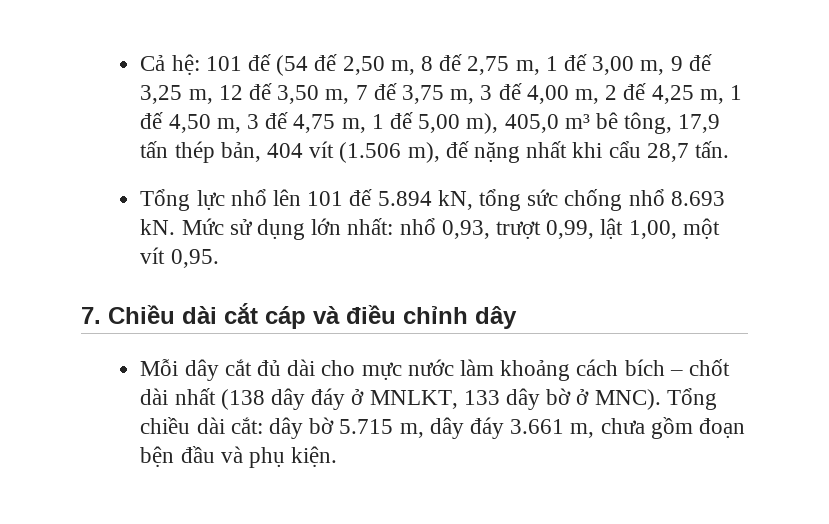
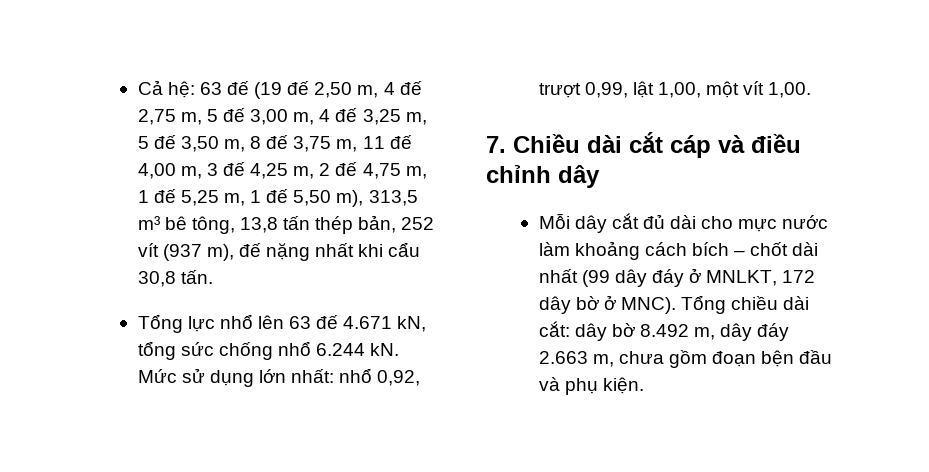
- Cả hệ: 101 đế (54 đế 2,50 m, 8 đế 2,75 m, 1 đế 3,00 m, 9 đế 3,25 m, 12 đế 3,50 m, 7 đế 3,75 m, 3 đế 4,00 m, 2 đế 4,25 m, 1 đế 4,50 m, 3 đế 4,75 m, 1 đế 5,00 m), 405,0 m³ bê tông, 17,9 tấn thép bản, 404 vít (1.506 m), đế nặng nhất khi cẩu 28,7 tấn.
+ Cả hệ: 63 đế (19 đế 2,50 m, 4 đế 2,75 m, 5 đế 3,00 m, 4 đế 3,25 m, 5 đế 3,50 m, 8 đế 3,75 m, 11 đế 4,00 m, 3 đế 4,25 m, 2 đế 4,75 m, 1 đế 5,25 m, 1 đế 5,50 m), 313,5 m³ bê tông, 13,8 tấn thép bản, 252 vít (937 m), đế nặng nhất khi cẩu 30,8 tấn.
- Tổng lực nhổ lên 101 đế 5.894 kN, tổng sức chống nhổ 8.693 kN.
+ Tổng lực nhổ lên 63 đế 4.671 kN, tổng sức chống nhổ 6.244 kN.
- Mức sử dụng lớn nhất: nhổ 0,93, trượt 0,99, lật 1,00, một vít 0,95.
+ Mức sử dụng lớn nhất: nhổ 0,92, trượt 0,99, lật 1,00, một vít 1,00.
- Mỗi dây cắt đủ dài cho mực nước làm khoảng cách bích – chốt dài nhất (138 dây đáy ở MNLKT, 133 dây bờ ở MNC).
+ Mỗi dây cắt đủ dài cho mực nước làm khoảng cách bích – chốt dài nhất (99 dây đáy ở MNLKT, 172 dây bờ ở MNC).
- Tổng chiều dài cắt: dây bờ 5.715 m, dây đáy 3.661 m, chưa gồm đoạn bện đầu và phụ kiện.
+ Tổng chiều dài cắt: dây bờ 8.492 m, dây đáy 2.663 m, chưa gồm đoạn bện đầu và phụ kiện.

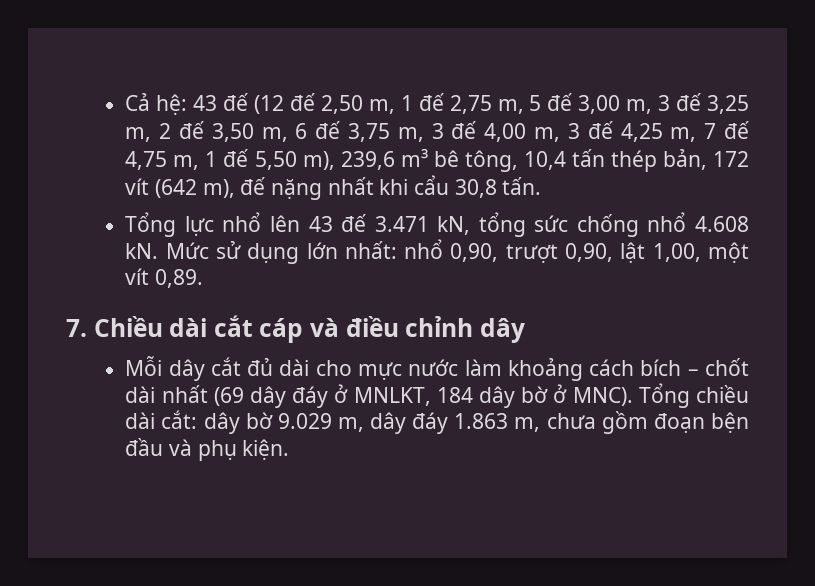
- Cả hệ: 63 đế (19 đế 2,50 m, 4 đế 2,75 m, 5 đế 3,00 m, 4 đế 3,25 m, 5 đế 3,50 m, 8 đế 3,75 m, 11 đế 4,00 m, 3 đế 4,25 m, 2 đế 4,75 m, 1 đế 5,25 m, 1 đế 5,50 m), 313,5 m³ bê tông, 13,8 tấn thép bản, 252 vít (937 m), đế nặng nhất khi cẩu 30,8 tấn.
+ Cả hệ: 43 đế (12 đế 2,50 m, 1 đế 2,75 m, 5 đế 3,00 m, 3 đế 3,25 m, 2 đế 3,50 m, 6 đế 3,75 m, 3 đế 4,00 m, 3 đế 4,25 m, 7 đế 4,75 m, 1 đế 5,50 m), 239,6 m³ bê tông, 10,4 tấn thép bản, 172 vít (642 m), đế nặng nhất khi cẩu 30,8 tấn.
- Tổng lực nhổ lên 63 đế 4.671 kN, tổng sức chống nhổ 6.244 kN.
+ Tổng lực nhổ lên 43 đế 3.471 kN, tổng sức chống nhổ 4.608 kN.
- Mức sử dụng lớn nhất: nhổ 0,92, trượt 0,99, lật 1,00, một vít 1,00.
+ Mức sử dụng lớn nhất: nhổ 0,90, trượt 0,90, lật 1,00, một vít 0,89.
- Mỗi dây cắt đủ dài cho mực nước làm khoảng cách bích – chốt dài nhất (99 dây đáy ở MNLKT, 172 dây bờ ở MNC).
+ Mỗi dây cắt đủ dài cho mực nước làm khoảng cách bích – chốt dài nhất (69 dây đáy ở MNLKT, 184 dây bờ ở MNC).
- Tổng chiều dài cắt: dây bờ 8.492 m, dây đáy 2.663 m, chưa gồm đoạn bện đầu và phụ kiện.
+ Tổng chiều dài cắt: dây bờ 9.029 m, dây đáy 1.863 m, chưa gồm đoạn bện đầu và phụ kiện.

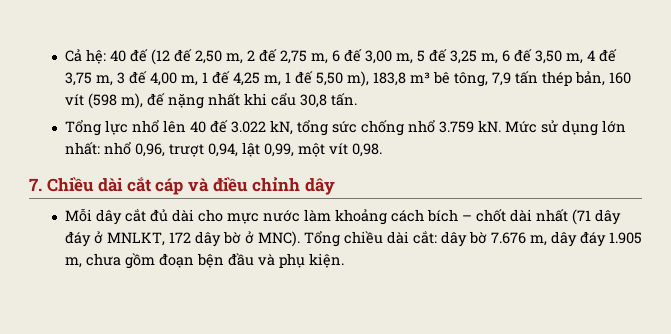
- Cả hệ: 43 đế (12 đế 2,50 m, 1 đế 2,75 m, 5 đế 3,00 m, 3 đế 3,25 m, 2 đế 3,50 m, 6 đế 3,75 m, 3 đế 4,00 m, 3 đế 4,25 m, 7 đế 4,75 m, 1 đế 5,50 m), 239,6 m³ bê tông, 10,4 tấn thép bản, 172 vít (642 m), đế nặng nhất khi cẩu 30,8 tấn.
+ Cả hệ: 40 đế (12 đế 2,50 m, 2 đế 2,75 m, 6 đế 3,00 m, 5 đế 3,25 m, 6 đế 3,50 m, 4 đế 3,75 m, 3 đế 4,00 m, 1 đế 4,25 m, 1 đế 5,50 m), 183,8 m³ bê tông, 7,9 tấn thép bản, 160 vít (598 m), đế nặng nhất khi cẩu 30,8 tấn.
- Tổng lực nhổ lên 43 đế 3.471 kN, tổng sức chống nhổ 4.608 kN.
+ Tổng lực nhổ lên 40 đế 3.022 kN, tổng sức chống nhổ 3.759 kN.
- Mức sử dụng lớn nhất: nhổ 0,90, trượt 0,90, lật 1,00, một vít 0,89.
+ Mức sử dụng lớn nhất: nhổ 0,96, trượt 0,94, lật 0,99, một vít 0,98.
- Mỗi dây cắt đủ dài cho mực nước làm khoảng cách bích – chốt dài nhất (69 dây đáy ở MNLKT, 184 dây bờ ở MNC).
+ Mỗi dây cắt đủ dài cho mực nước làm khoảng cách bích – chốt dài nhất (71 dây đáy ở MNLKT, 172 dây bờ ở MNC).
- Tổng chiều dài cắt: dây bờ 9.029 m, dây đáy 1.863 m, chưa gồm đoạn bện đầu và phụ kiện.
+ Tổng chiều dài cắt: dây bờ 7.676 m, dây đáy 1.905 m, chưa gồm đoạn bện đầu và phụ kiện.

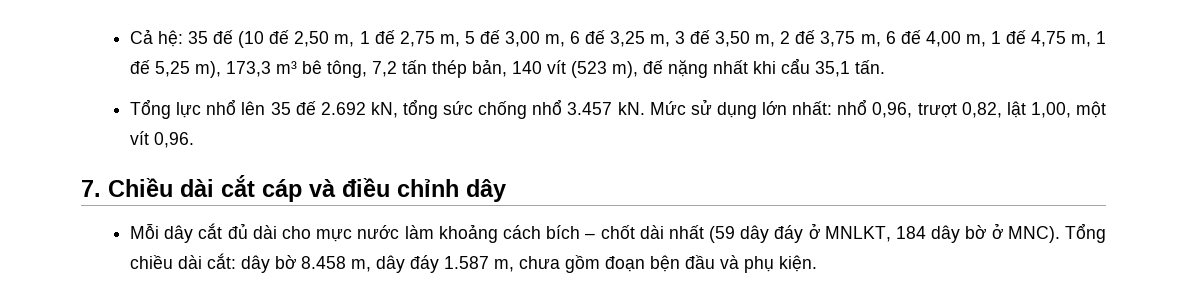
- Cả hệ: 40 đế (12 đế 2,50 m, 2 đế 2,75 m, 6 đế 3,00 m, 5 đế 3,25 m, 6 đế 3,50 m, 4 đế 3,75 m, 3 đế 4,00 m, 1 đế 4,25 m, 1 đế 5,50 m), 183,8 m³ bê tông, 7,9 tấn thép bản, 160 vít (598 m), đế nặng nhất khi cẩu 30,8 tấn.
+ Cả hệ: 35 đế (10 đế 2,50 m, 1 đế 2,75 m, 5 đế 3,00 m, 6 đế 3,25 m, 3 đế 3,50 m, 2 đế 3,75 m, 6 đế 4,00 m, 1 đế 4,75 m, 1 đế 5,25 m), 173,3 m³ bê tông, 7,2 tấn thép bản, 140 vít (523 m), đế nặng nhất khi cẩu 35,1 tấn.
- Tổng lực nhổ lên 40 đế 3.022 kN, tổng sức chống nhổ 3.759 kN.
+ Tổng lực nhổ lên 35 đế 2.692 kN, tổng sức chống nhổ 3.457 kN.
- Mức sử dụng lớn nhất: nhổ 0,96, trượt 0,94, lật 0,99, một vít 0,98.
+ Mức sử dụng lớn nhất: nhổ 0,96, trượt 0,82, lật 1,00, một vít 0,96.
- Mỗi dây cắt đủ dài cho mực nước làm khoảng cách bích – chốt dài nhất (71 dây đáy ở MNLKT, 172 dây bờ ở MNC).
+ Mỗi dây cắt đủ dài cho mực nước làm khoảng cách bích – chốt dài nhất (59 dây đáy ở MNLKT, 184 dây bờ ở MNC).
- Tổng chiều dài cắt: dây bờ 7.676 m, dây đáy 1.905 m, chưa gồm đoạn bện đầu và phụ kiện.
+ Tổng chiều dài cắt: dây bờ 8.458 m, dây đáy 1.587 m, chưa gồm đoạn bện đầu và phụ kiện.

